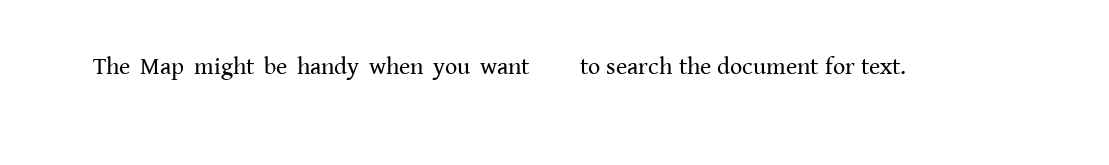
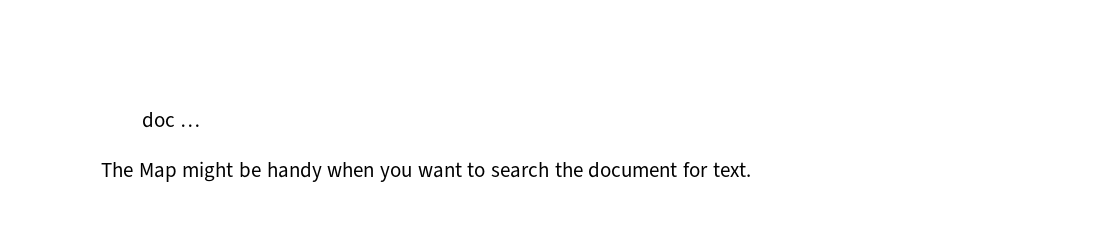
+ doc …

